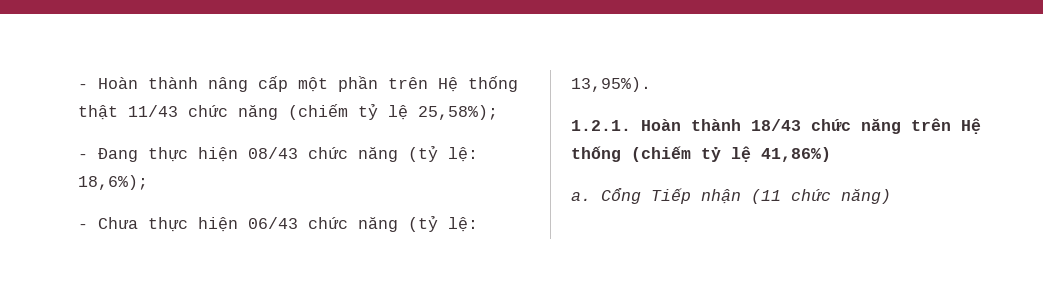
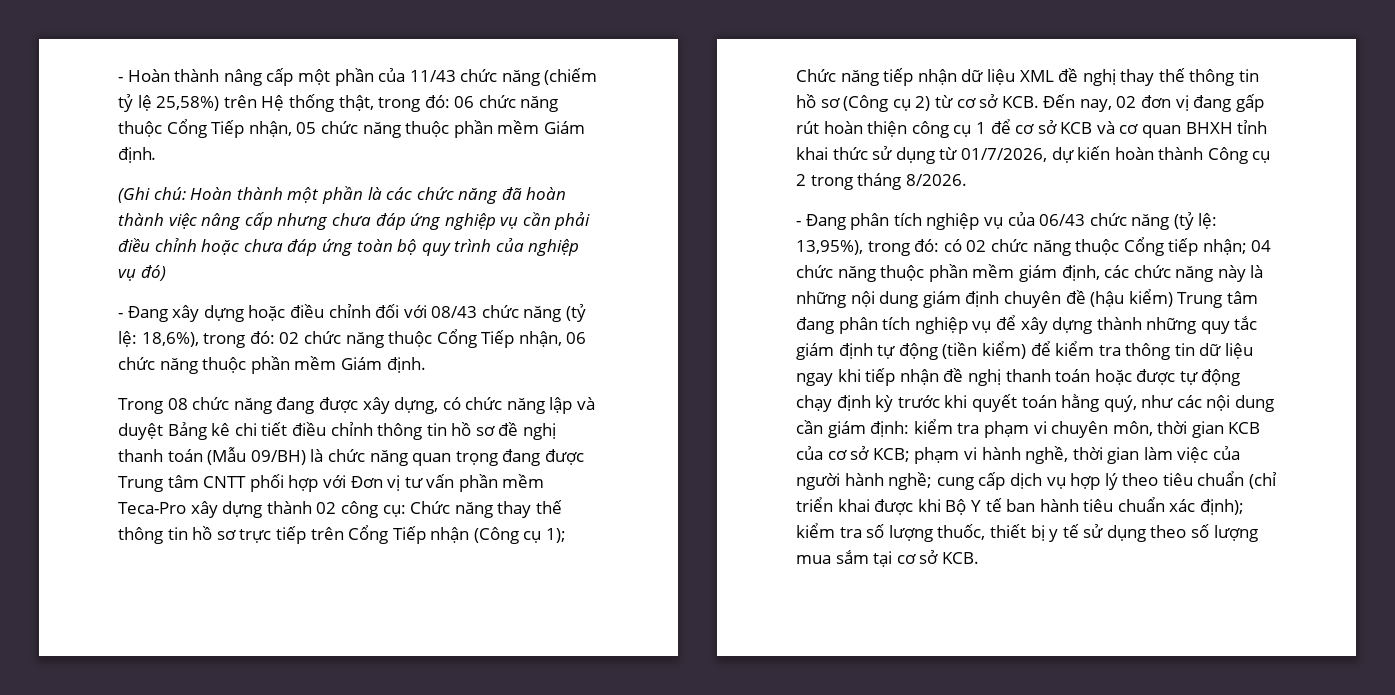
- - Hoàn thành nâng cấp một phần trên Hệ thống thật 11/43 chức năng (chiếm tỷ lệ 25,58%);
- - Đang thực hiện 08/43 chức năng (tỷ lệ: 18,6%);
- - Chưa thực hiện 06/43 chức năng (tỷ lệ: 13,95%).
- 1.2.1. Hoàn thành 18/43 chức năng trên Hệ thống (chiếm tỷ lệ 41,86%)
- a. Cổng Tiếp nhận (11 chức năng)
+ - Hoàn thành nâng cấp một phần của 11/43 chức năng (chiếm tỷ lệ 25,58%) trên Hệ thống thật, trong đó: 06 chức năng thuộc Cổng Tiếp nhận, 05 chức năng thuộc phần mềm Giám định.
+ (Ghi chú: Hoàn thành một phần là các chức năng đã hoàn thành việc nâng cấp nhưng chưa đáp ứng nghiệp vụ cần phải điều chỉnh hoặc chưa đáp ứng toàn bộ quy trình của nghiệp vụ đó)
+ - Đang xây dựng hoặc điều chỉnh đối với 08/43 chức năng (tỷ lệ: 18,6%), trong đó: 02 chức năng thuộc Cổng Tiếp nhận, 06 chức năng thuộc phần mềm Giám định.
+ Trong 08 chức năng đang được xây dựng, có chức năng lập và duyệt Bảng kê chi tiết điều chỉnh thông tin hồ sơ đề nghị thanh toán (Mẫu 09/BH) là chức năng quan trọng đang được Trung tâm CNTT phối hợp với Đơn vị tư vấn phần mềm Teca-Pro xây dựng thành 02 công cụ: Chức năng thay thế thông tin hồ sơ trực tiếp trên Cổng Tiếp nhận (Công cụ 1); Chức năng tiếp nhận dữ liệu XML đề nghị thay thế thông tin hồ sơ (Công cụ 2) từ cơ sở KCB. Đến nay, 02 đơn vị đang gấp rút hoàn thiện công cụ 1 để cơ sở KCB và cơ quan BHXH tỉnh khai thức sử dụng từ 01/7/2026, dự kiến hoàn thành Công cụ 2 trong tháng 8/2026.
+ - Đang phân tích nghiệp vụ của 06/43 chức năng (tỷ lệ: 13,95%), trong đó: có 02 chức năng thuộc Cổng tiếp nhận; 04 chức năng thuộc phần mềm giám định, các chức năng này là những nội dung giám định chuyên đề (hậu kiểm) Trung tâm đang phân tích nghiệp vụ để xây dựng thành những quy tắc giám định tự động (tiền kiểm) để kiểm tra thông tin dữ liệu ngay khi tiếp nhận đề nghị thanh toán hoặc được tự động chạy định kỳ trước khi quyết toán hằng quý, như các nội dung cần giám định: kiểm tra phạm vi chuyên môn, thời gian KCB của cơ sở KCB; phạm vi hành nghề, thời gian làm việc của người hành nghề; cung cấp dịch vụ hợp lý theo tiêu chuẩn (chỉ triển khai được khi Bộ Y tế ban hành tiêu chuẩn xác định); kiểm tra số lượng thuốc, thiết bị y tế sử dụng theo số lượng mua sắm tại cơ sở KCB.

